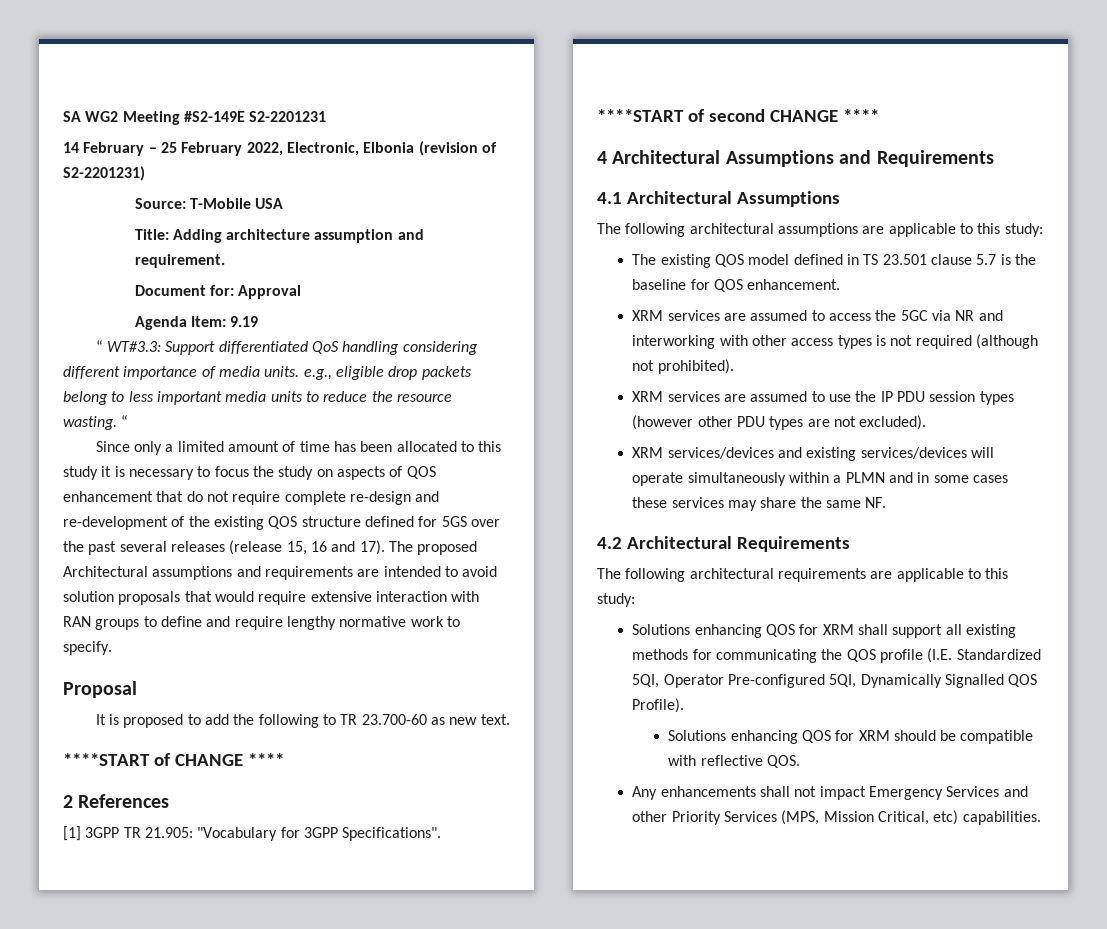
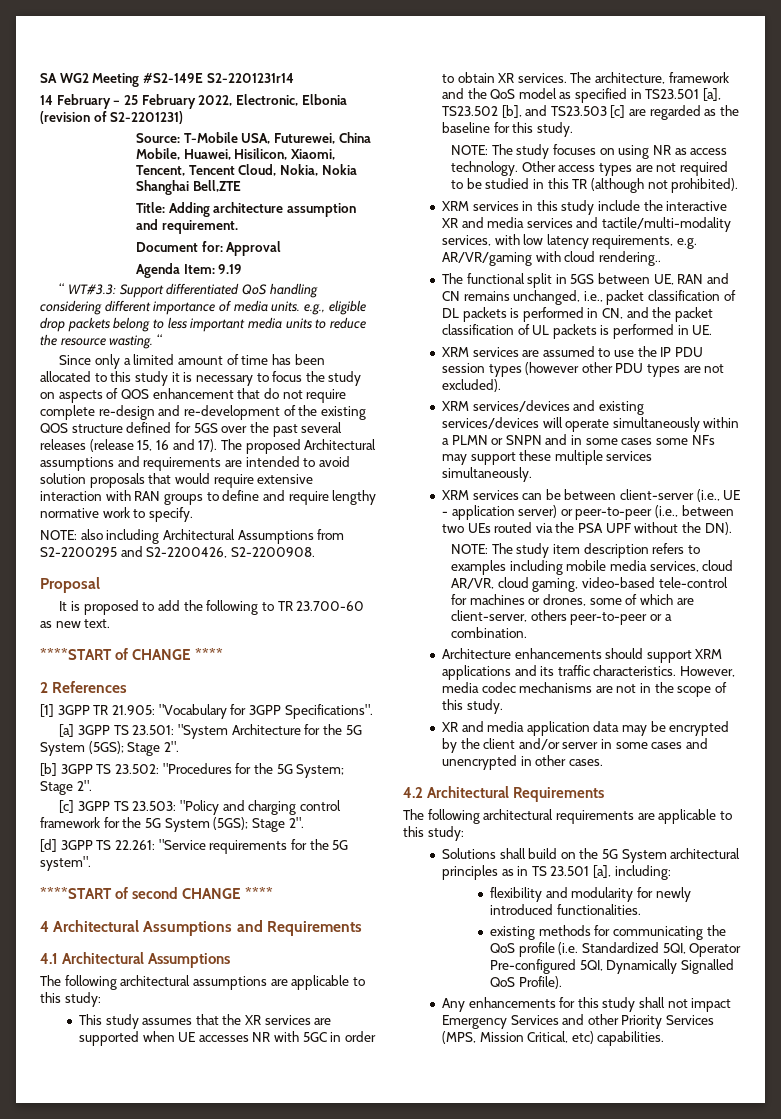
- SA WG2 Meeting #S2-149E S2-2201231
+ SA WG2 Meeting #S2-149E S2-2201231r14
- Source: T-Mobile USA
+ Source: T-Mobile USA, Futurewei, China Mobile, Huawei, Hisilicon, Xiaomi, Tencent, Tencent Cloud, Nokia, Nokia Shanghai Bell,ZTE
+ NOTE: also including Architectural Assumptions from S2-2200295 and S2-2200426, S2-2200908.
+ [a] 3GPP TS 23.501: "System Architecture for the 5G System (5GS); Stage 2".
+ [b] 3GPP TS 23.502: "Procedures for the 5G System; Stage 2".
+ [c] 3GPP TS 23.503: "Policy and charging control framework for the 5G System (5GS); Stage 2".
+ [d] 3GPP TS 22.261: "Service requirements for the 5G system".
- The existing QOS model defined in TS 23.501 clause 5.7 is the baseline for QOS enhancement.
- XRM services are assumed to access the 5GC via NR and interworking with other access types is not required (although not prohibited).
+ This study assumes that the XR services are supported when UE accesses NR with 5GC in order to obtain XR services. The architecture, framework and the QoS model as specified in TS23.501 [a], TS23.502 [b], and TS23.503 [c] are regarded as the baseline for this study.
+ NOTE: The study focuses on using NR as access technology. Other access types are not required to be studied in this TR (although not prohibited).
+ XRM services in this study include the interactive XR and media services and tactile/multi-modality services, with low latency requirements, e.g. AR/VR/gaming with cloud rendering..
+ The functional split in 5GS between UE, RAN and CN remains unchanged, i.e., packet classification of DL packets is performed in CN, and the packet classification of UL packets is performed in UE.
- XRM services/devices and existing services/devices will operate simultaneously within a PLMN and in some cases these services may share the same NF.
+ XRM services/devices and existing services/devices will operate simultaneously within a PLMN or SNPN and in some cases some NFs may support these multiple services simultaneously.
+ XRM services can be between client-server (i.e., UE - application server) or peer-to-peer (i.e., between two UEs routed via the PSA UPF without the DN).
+ NOTE: The study item description refers to examples including mobile media services, cloud AR/VR, cloud gaming, video-based tele-control for machines or drones, some of which are client-server, others peer-to-peer or a combination.
+ Architecture enhancements should support XRM applications and its traffic characteristics. However, media codec mechanisms are not in the scope of this study.
+ XR and media application data may be encrypted by the client and/or server in some cases and unencrypted in other cases.
- Solutions enhancing QOS for XRM shall support all existing methods for communicating the QOS profile (I.E. Standardized 5QI, Operator Pre-configured 5QI, Dynamically Signalled QOS Profile).
+ Solutions shall build on the 5G System architectural principles as in TS 23.501 [a], including:
+ flexibility and modularity for newly introduced functionalities.
+ existing methods for communicating the QoS profile (i.e. Standardized 5QI, Operator Pre-configured 5QI, Dynamically Signalled QoS Profile).
- Solutions enhancing QOS for XRM should be compatible with reflective QOS.
- Any enhancements shall not impact Emergency Services and other Priority Services (MPS, Mission Critical, etc) capabilities.
+ Any enhancements for this study shall not impact Emergency Services and other Priority Services (MPS, Mission Critical, etc) capabilities.

